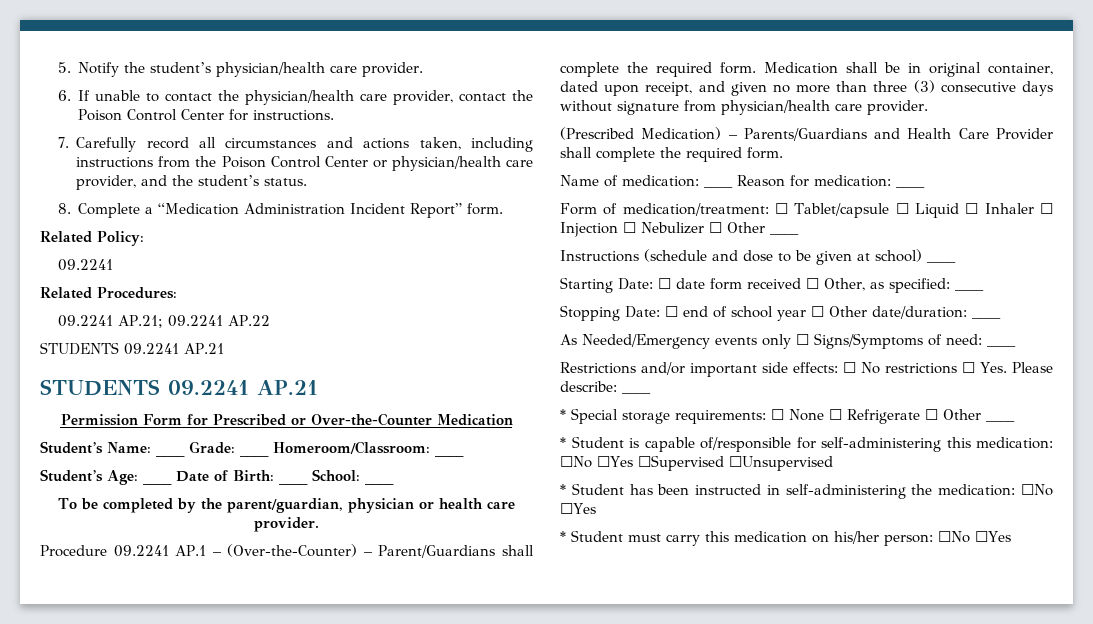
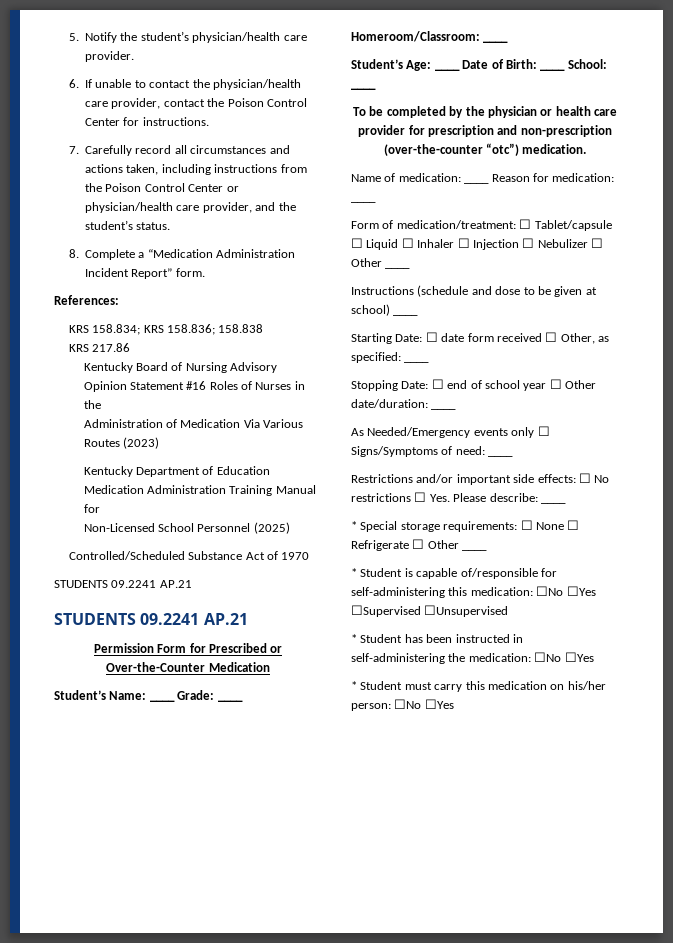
- Related Policy:
- 09.2241
- Related Procedures:
- 09.2241 AP.21; 09.2241 AP.22
+ References:
+ KRS 158.834; KRS 158.836; 158.838
+ KRS 217.86
+ Kentucky Board of Nursing Advisory Opinion Statement #16 Roles of Nurses in the
+ Administration of Medication Via Various Routes (2023)
+ Kentucky Department of Education Medication Administration Training Manual for
+ Non-Licensed School Personnel (2025)
+ Controlled/Scheduled Substance Act of 1970
- To be completed by the parent/guardian, physician or health care provider.
- Procedure 09.2241 AP.1 – (Over-the-Counter) – Parent/Guardians shall complete the required form. Medication shall be in original container, dated upon receipt, and given no more than three (3) consecutive days without signature from physician/health care provider.
- (Prescribed Medication) – Parents/Guardians and Health Care Provider shall complete the required form.
+ To be completed by the physician or health care provider for prescription and non-prescription (over-the-counter “otc”) medication.

